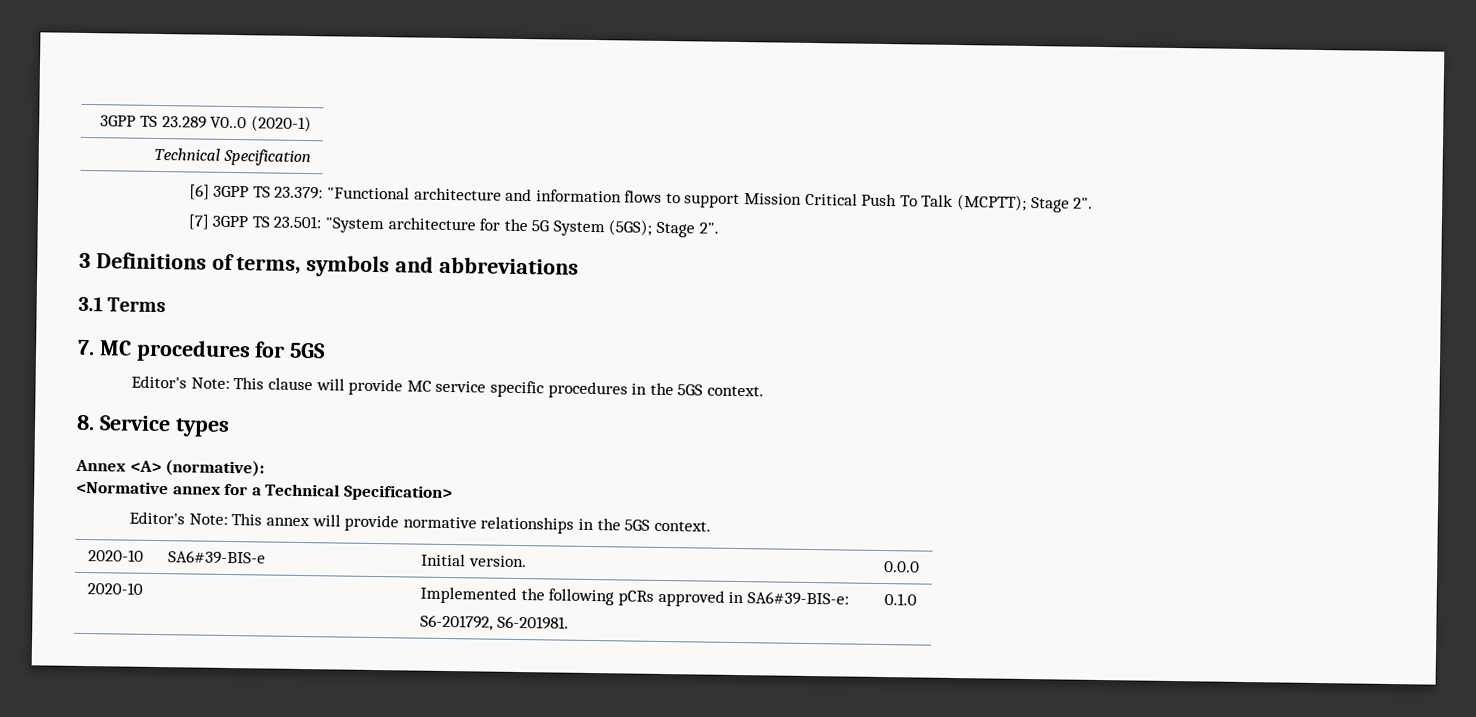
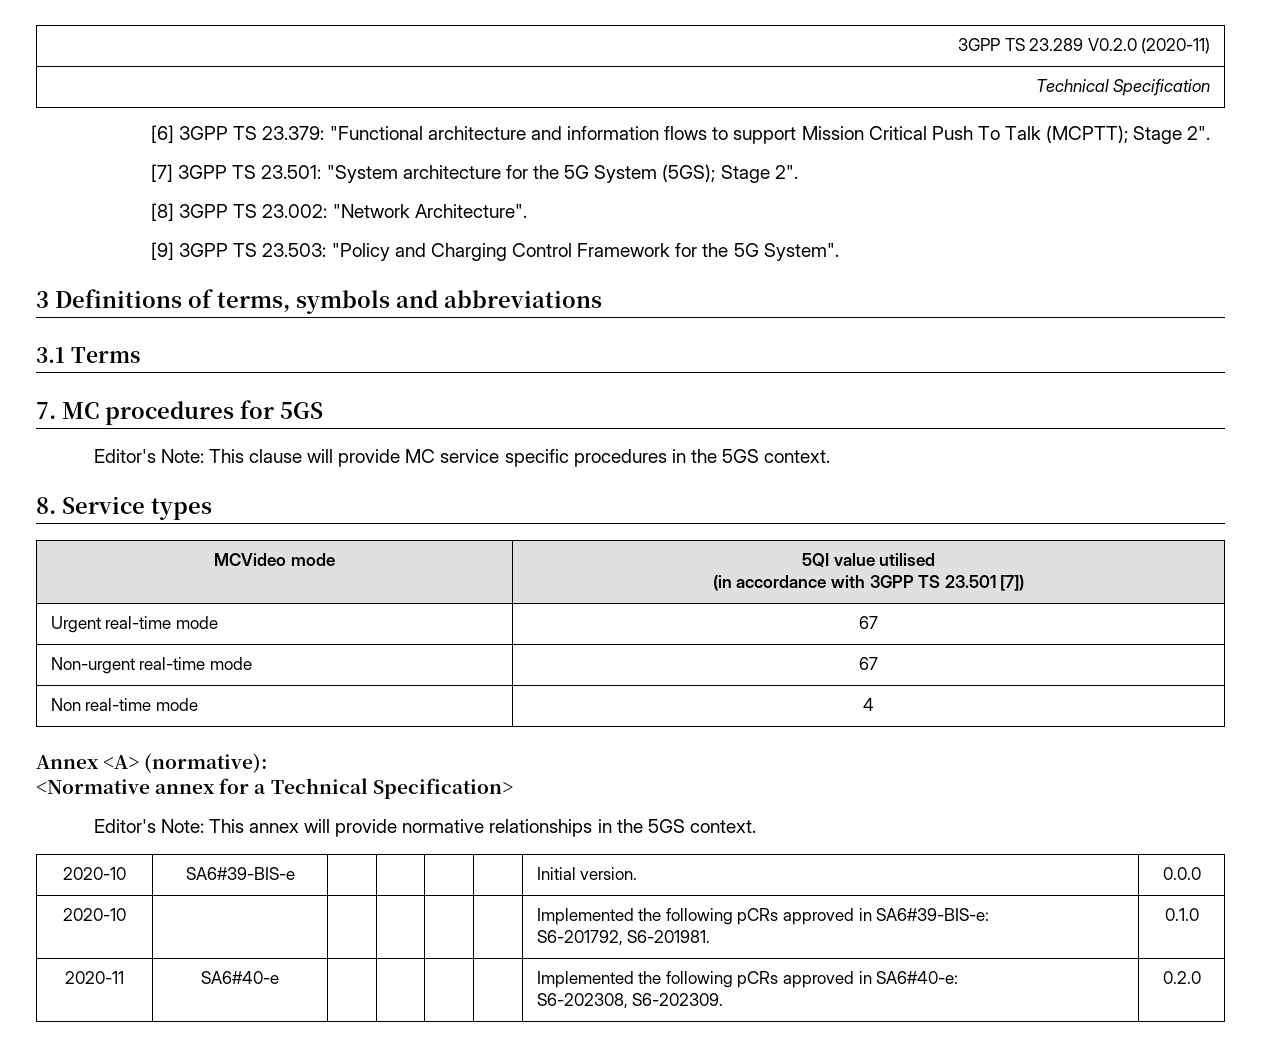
- 3GPP TS 23.289 V0..0 (2020-1)
+ 3GPP TS 23.289 V0.2.0 (2020-11)
+ [8] 3GPP TS 23.002: "Network Architecture".
+ [9] 3GPP TS 23.503: "Policy and Charging Control Framework for the 5G System".
+ MCVideo mode | 5QI value utilised
+ (in accordance with 3GPP TS 23.501 [7])
+ Urgent real-time mode | 67
+ Non-urgent real-time mode | 67
+ Non real-time mode | 4
+ 2020-11 | SA6#40-e | | | | | Implemented the following pCRs approved in SA6#40-e:
+ S6-202308, S6-202309. | 0.2.0

